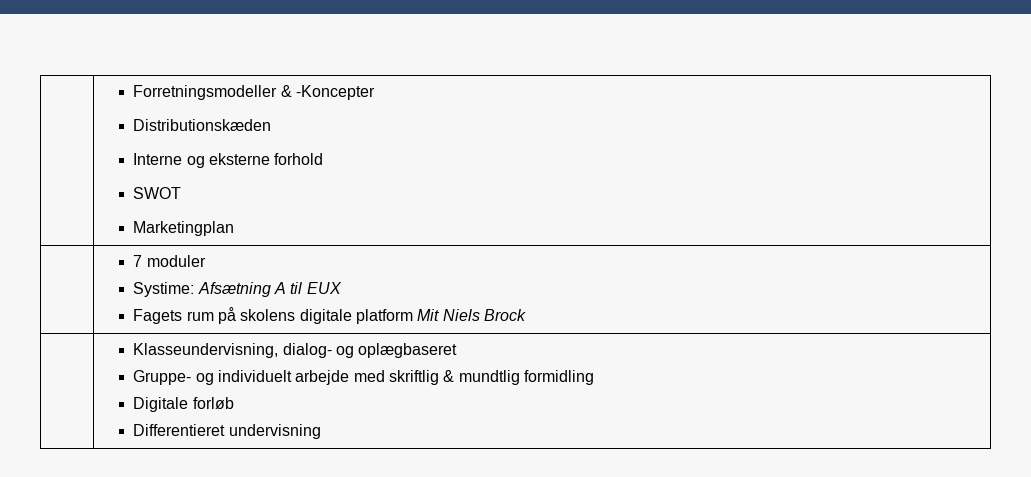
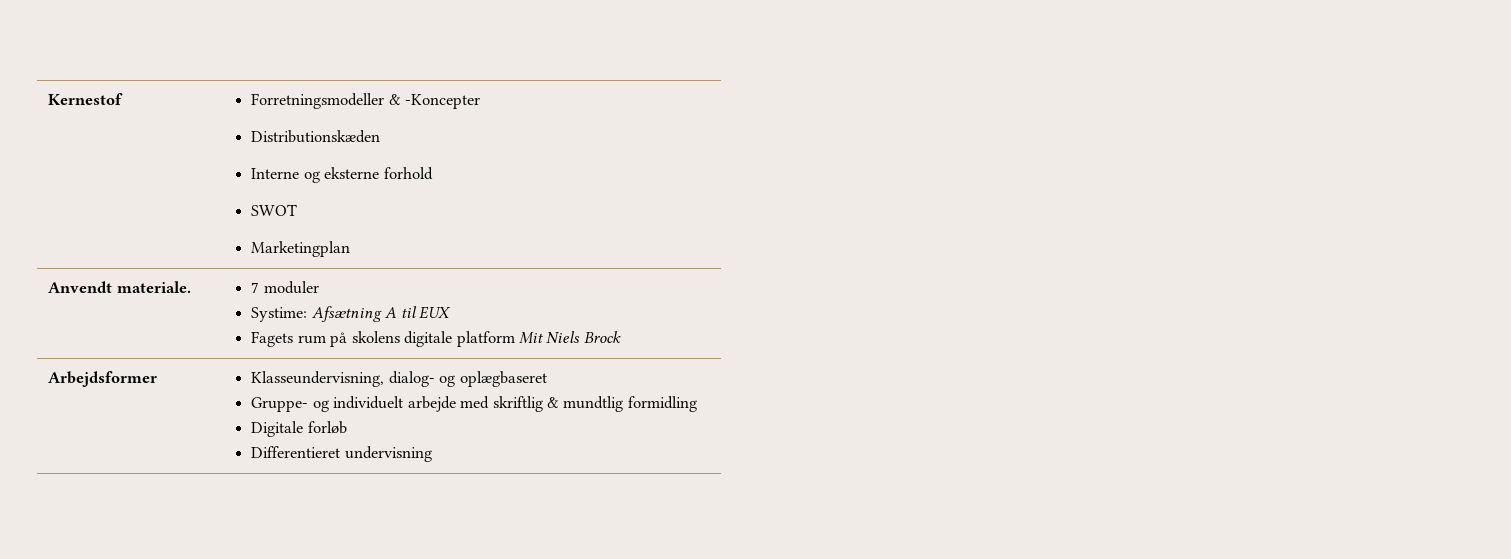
- | Forretningsmodeller & -Koncepter
+ Kernestof | Forretningsmodeller & -Koncepter
- | 7 moduler
+ Anvendt materiale. | 7 moduler
- | Klasseundervisning, dialog- og oplægbaseret
+ Arbejdsformer | Klasseundervisning, dialog- og oplægbaseret

